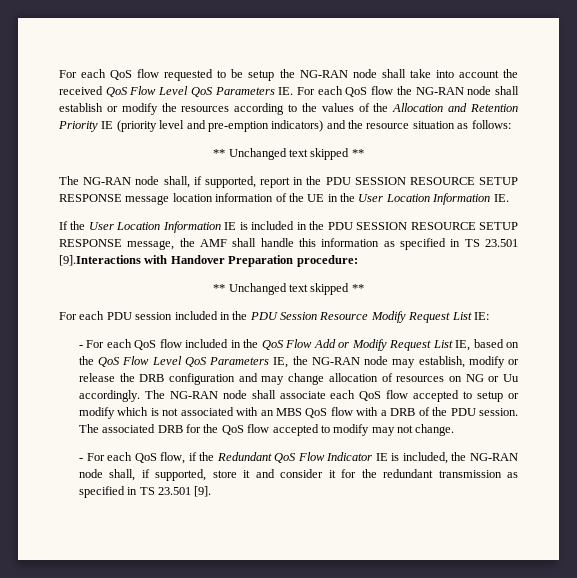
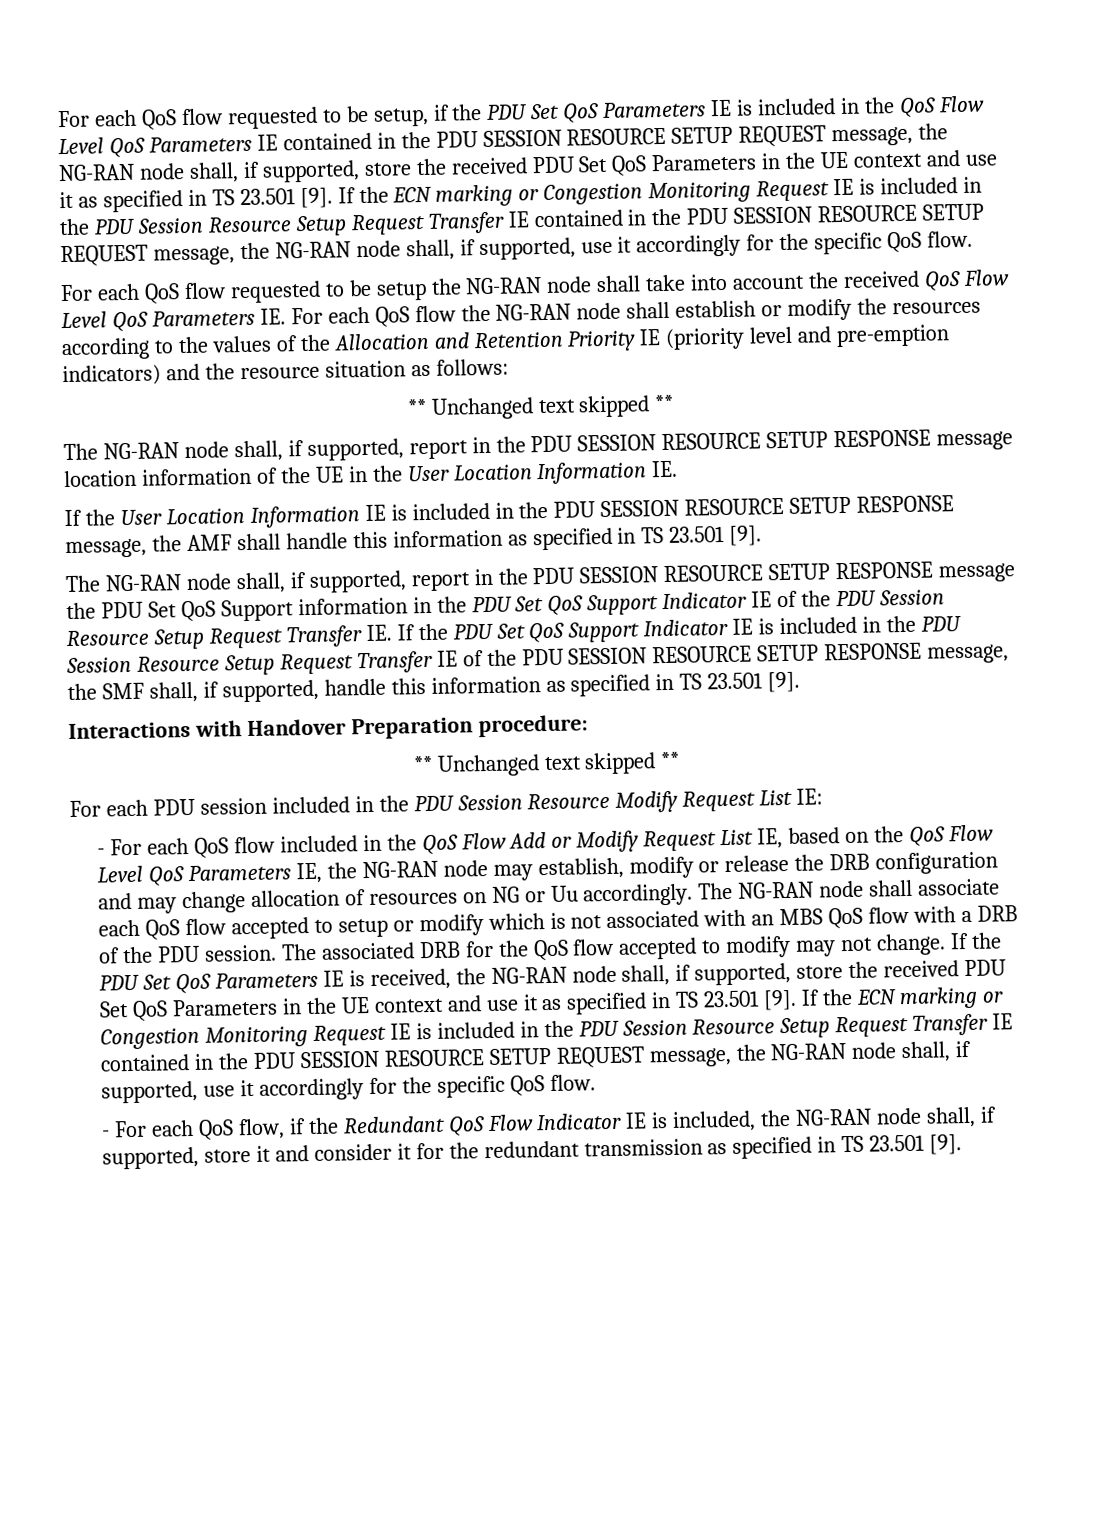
+ For each QoS flow requested to be setup, if the PDU Set QoS Parameters IE is included in the QoS Flow Level QoS Parameters IE contained in the PDU SESSION RESOURCE SETUP REQUEST message, the NG-RAN node shall, if supported, store the received PDU Set QoS Parameters in the UE context and use it as specified in TS 23.501 [9]. If the ECN marking or Congestion Monitoring Request IE is included in the PDU Session Resource Setup Request Transfer IE contained in the PDU SESSION RESOURCE SETUP REQUEST message, the NG-RAN node shall, if supported, use it accordingly for the specific QoS flow.
- If the User Location Information IE is included in the PDU SESSION RESOURCE SETUP RESPONSE message, the AMF shall handle this information as specified in TS 23.501 [9].Interactions with Handover Preparation procedure:
+ If the User Location Information IE is included in the PDU SESSION RESOURCE SETUP RESPONSE message, the AMF shall handle this information as specified in TS 23.501 [9].
+ The NG-RAN node shall, if supported, report in the PDU SESSION RESOURCE SETUP RESPONSE message the PDU Set QoS Support information in the PDU Set QoS Support Indicator IE of the PDU Session Resource Setup Request Transfer IE. If the PDU Set QoS Support Indicator IE is included in the PDU Session Resource Setup Request Transfer IE of the PDU SESSION RESOURCE SETUP RESPONSE message, the SMF shall, if supported, handle this information as specified in TS 23.501 [9].
+ Interactions with Handover Preparation procedure:
+ If the PDU Set QoS Parameters IE is received, the NG-RAN node shall, if supported, store the received PDU Set QoS Parameters in the UE context and use it as specified in TS 23.501 [9]. If the ECN marking or Congestion Monitoring Request IE is included in the PDU Session Resource Setup Request Transfer IE contained in the PDU SESSION RESOURCE SETUP REQUEST message, the NG-RAN node shall, if supported, use it accordingly for the specific QoS flow.

